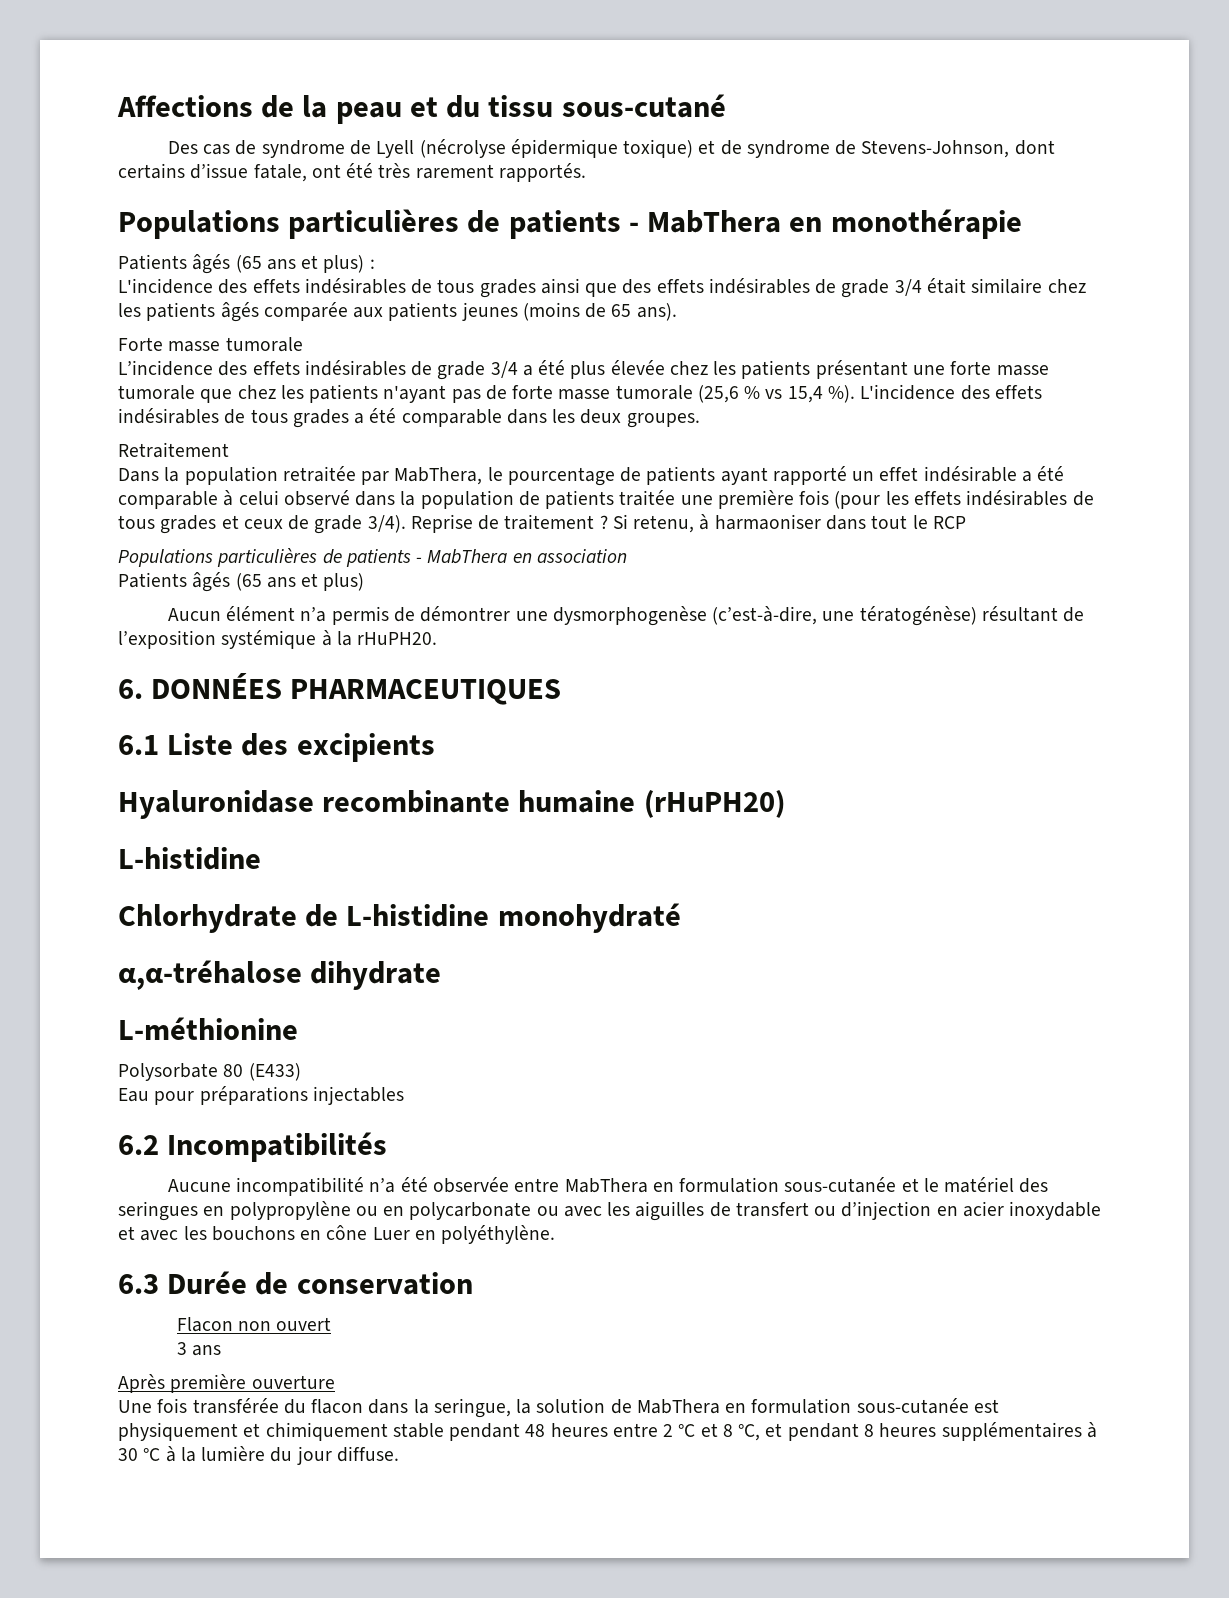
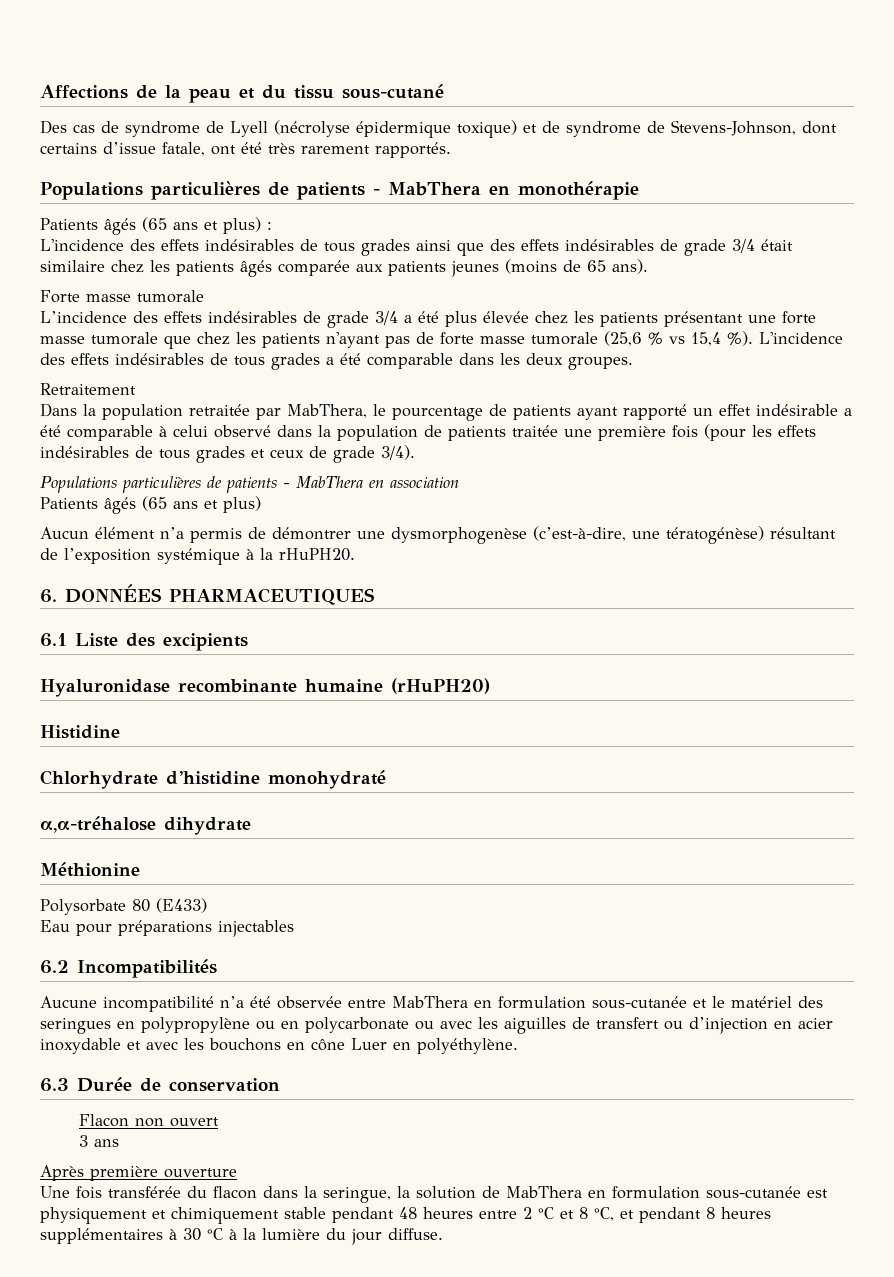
- Reprise de traitement ? Si retenu, à harmaoniser dans tout le RCP
  Hyaluronidase recombinante humaine (rHuPH20)
- L-histidine
+ Histidine
- Chlorhydrate de L-histidine monohydraté
+ Chlorhydrate d’histidine monohydraté
- L-méthionine
+ Méthionine

